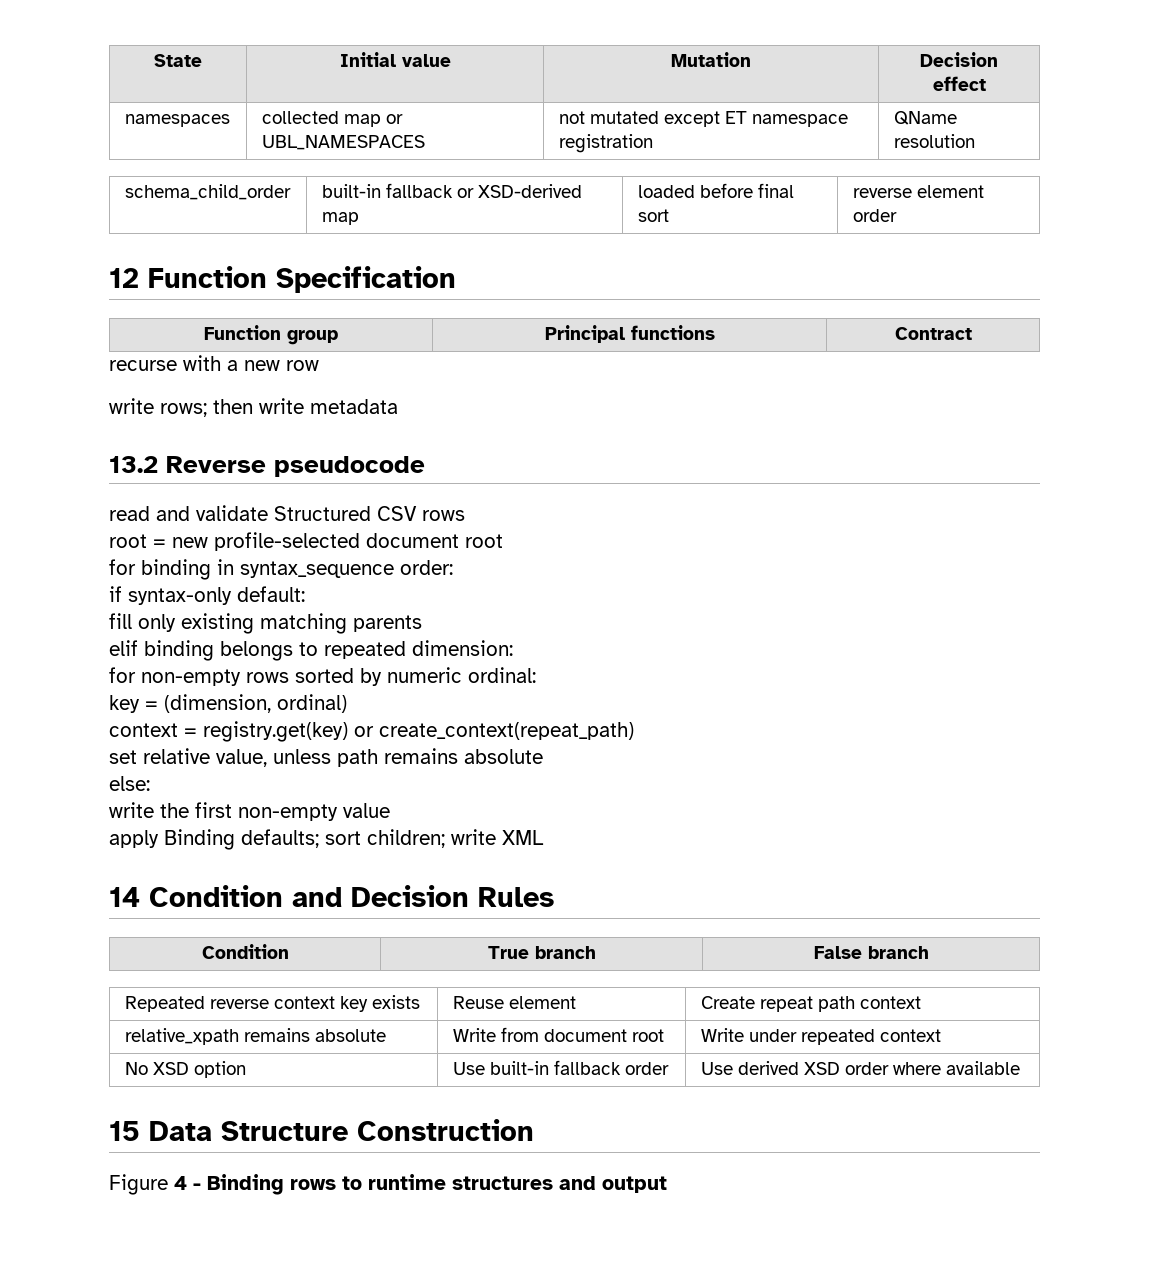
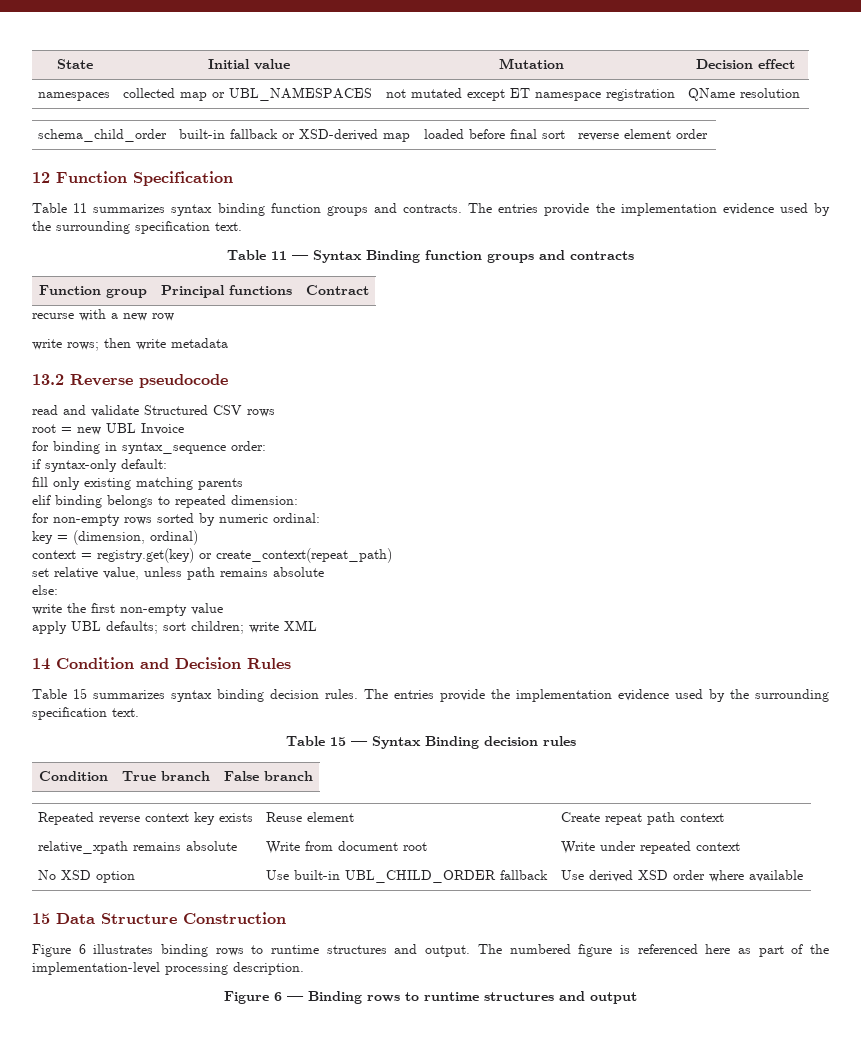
+ Table 11 summarizes syntax binding function groups and contracts. The entries provide the implementation evidence used by the surrounding specification text.
+ Table 11 — Syntax Binding function groups and contracts
- root = new profile-selected document root
+ root = new UBL Invoice
- apply Binding defaults; sort children; write XML
+ apply UBL defaults; sort children; write XML
+ Table 15 summarizes syntax binding decision rules. The entries provide the implementation evidence used by the surrounding specification text.
+ Table 15 — Syntax Binding decision rules
- No XSD option | Use built-in fallback order | Use derived XSD order where available
+ No XSD option | Use built-in UBL_CHILD_ORDER fallback | Use derived XSD order where available
- Figure 4 - Binding rows to runtime structures and output
+ Figure 6 illustrates binding rows to runtime structures and output. The numbered figure is referenced here as part of the implementation-level processing description.
+ Figure 6 — Binding rows to runtime structures and output

